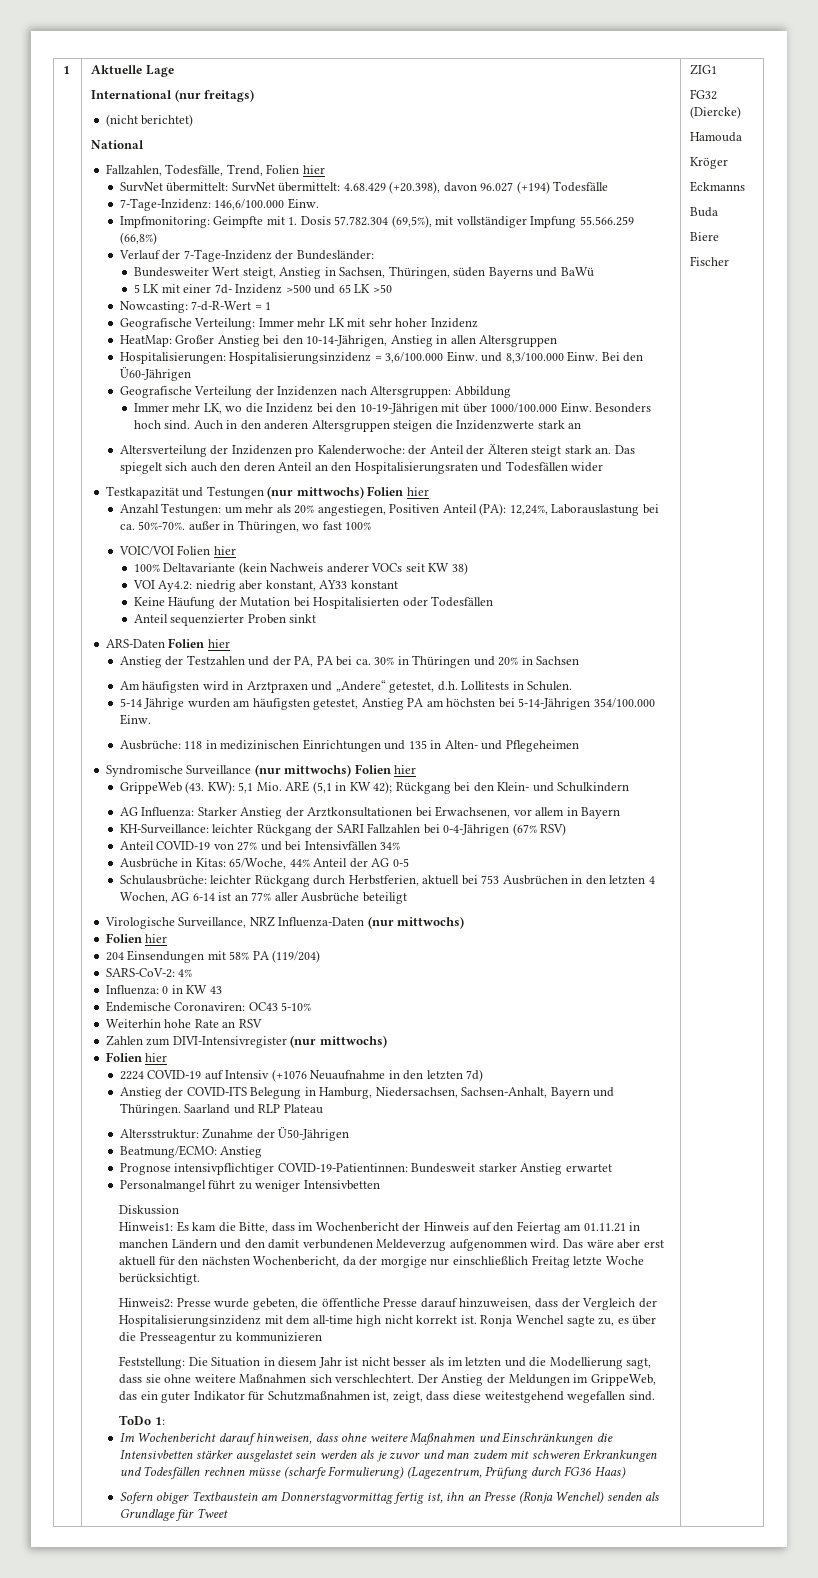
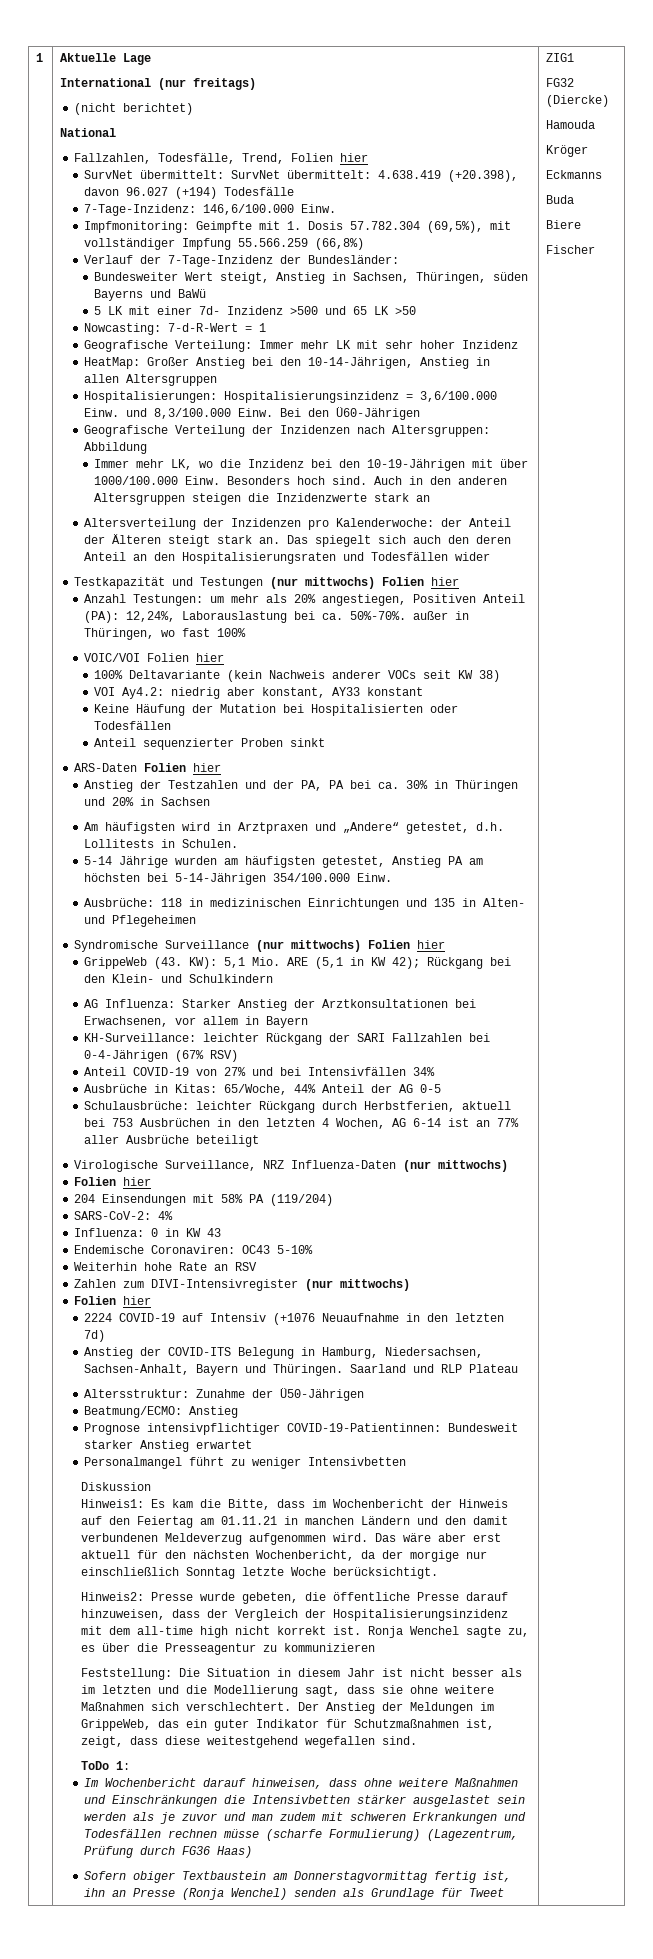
- SurvNet übermittelt: SurvNet übermittelt: 4.68.429 (+20.398), davon 96.027 (+194) Todesfälle
+ SurvNet übermittelt: SurvNet übermittelt: 4.638.419 (+20.398), davon 96.027 (+194) Todesfälle
- Das wäre aber erst aktuell für den nächsten Wochenbericht, da der morgige nur einschließlich Freitag letzte Woche berücksichtigt.
+ Das wäre aber erst aktuell für den nächsten Wochenbericht, da der morgige nur einschließlich Sonntag letzte Woche berücksichtigt.

